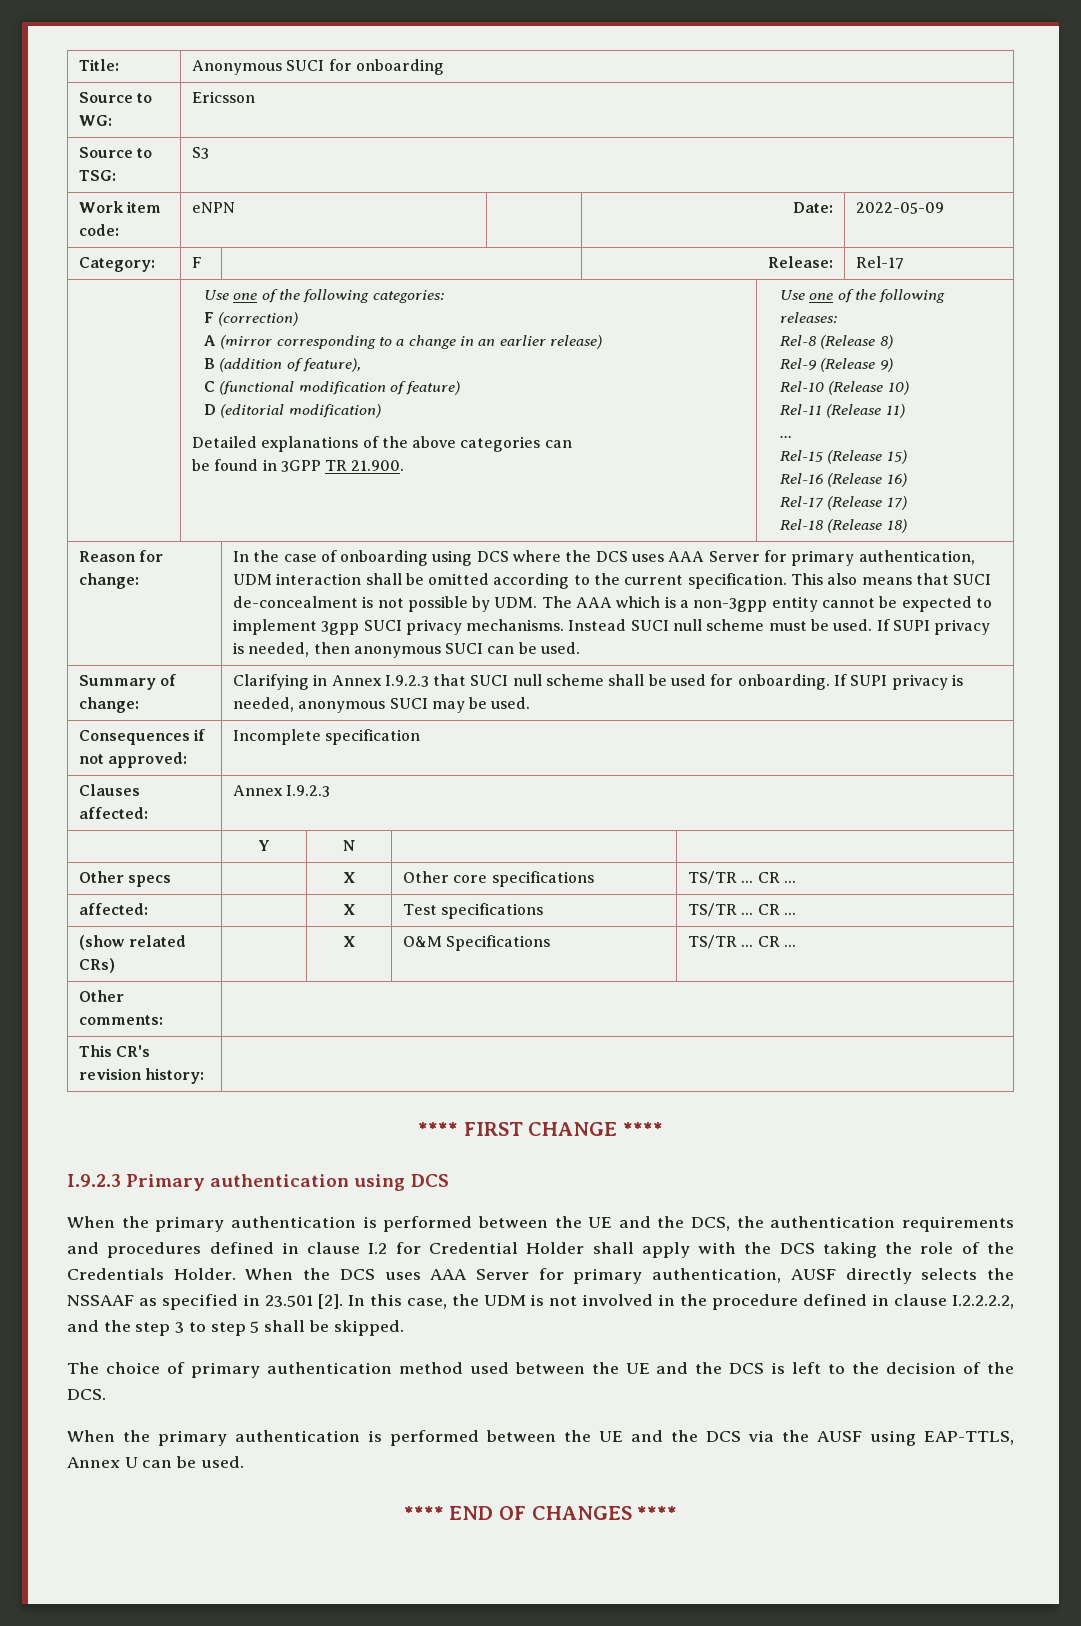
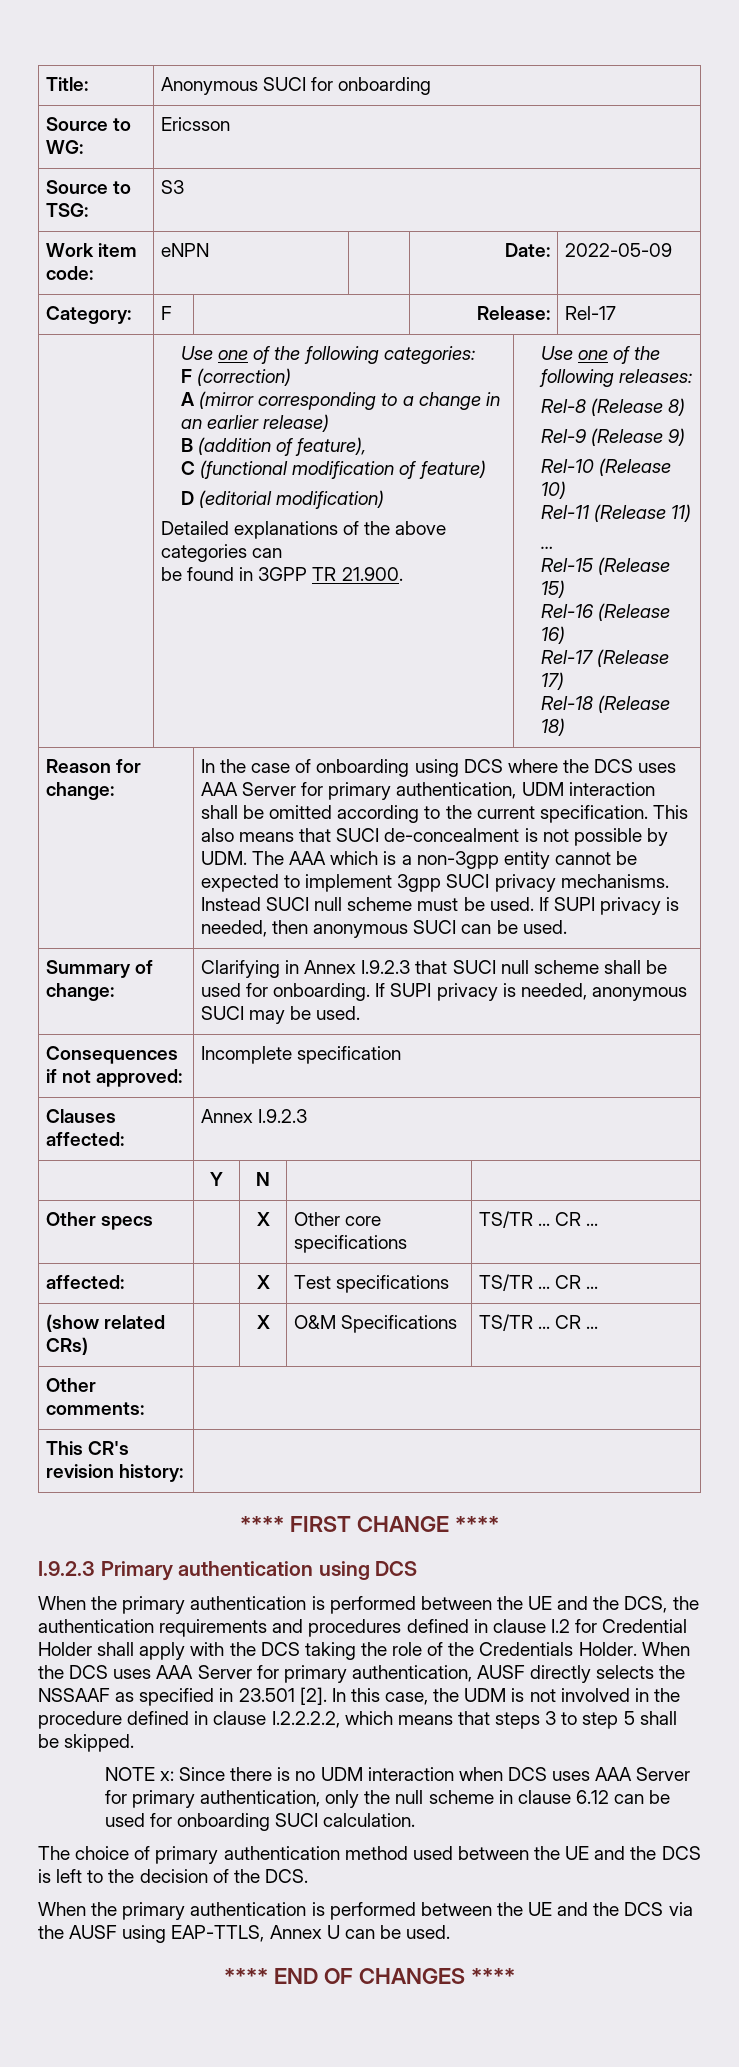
- In this case, the UDM is not involved in the procedure defined in clause I.2.2.2.2, and the step 3 to step 5 shall be skipped.
+ In this case, the UDM is not involved in the procedure defined in clause I.2.2.2.2, which means that steps 3 to step 5 shall be skipped.
+ NOTE x: Since there is no UDM interaction when DCS uses AAA Server for primary authentication, only the null scheme in clause 6.12 can be used for onboarding SUCI calculation.

